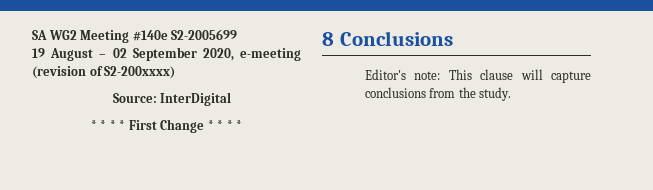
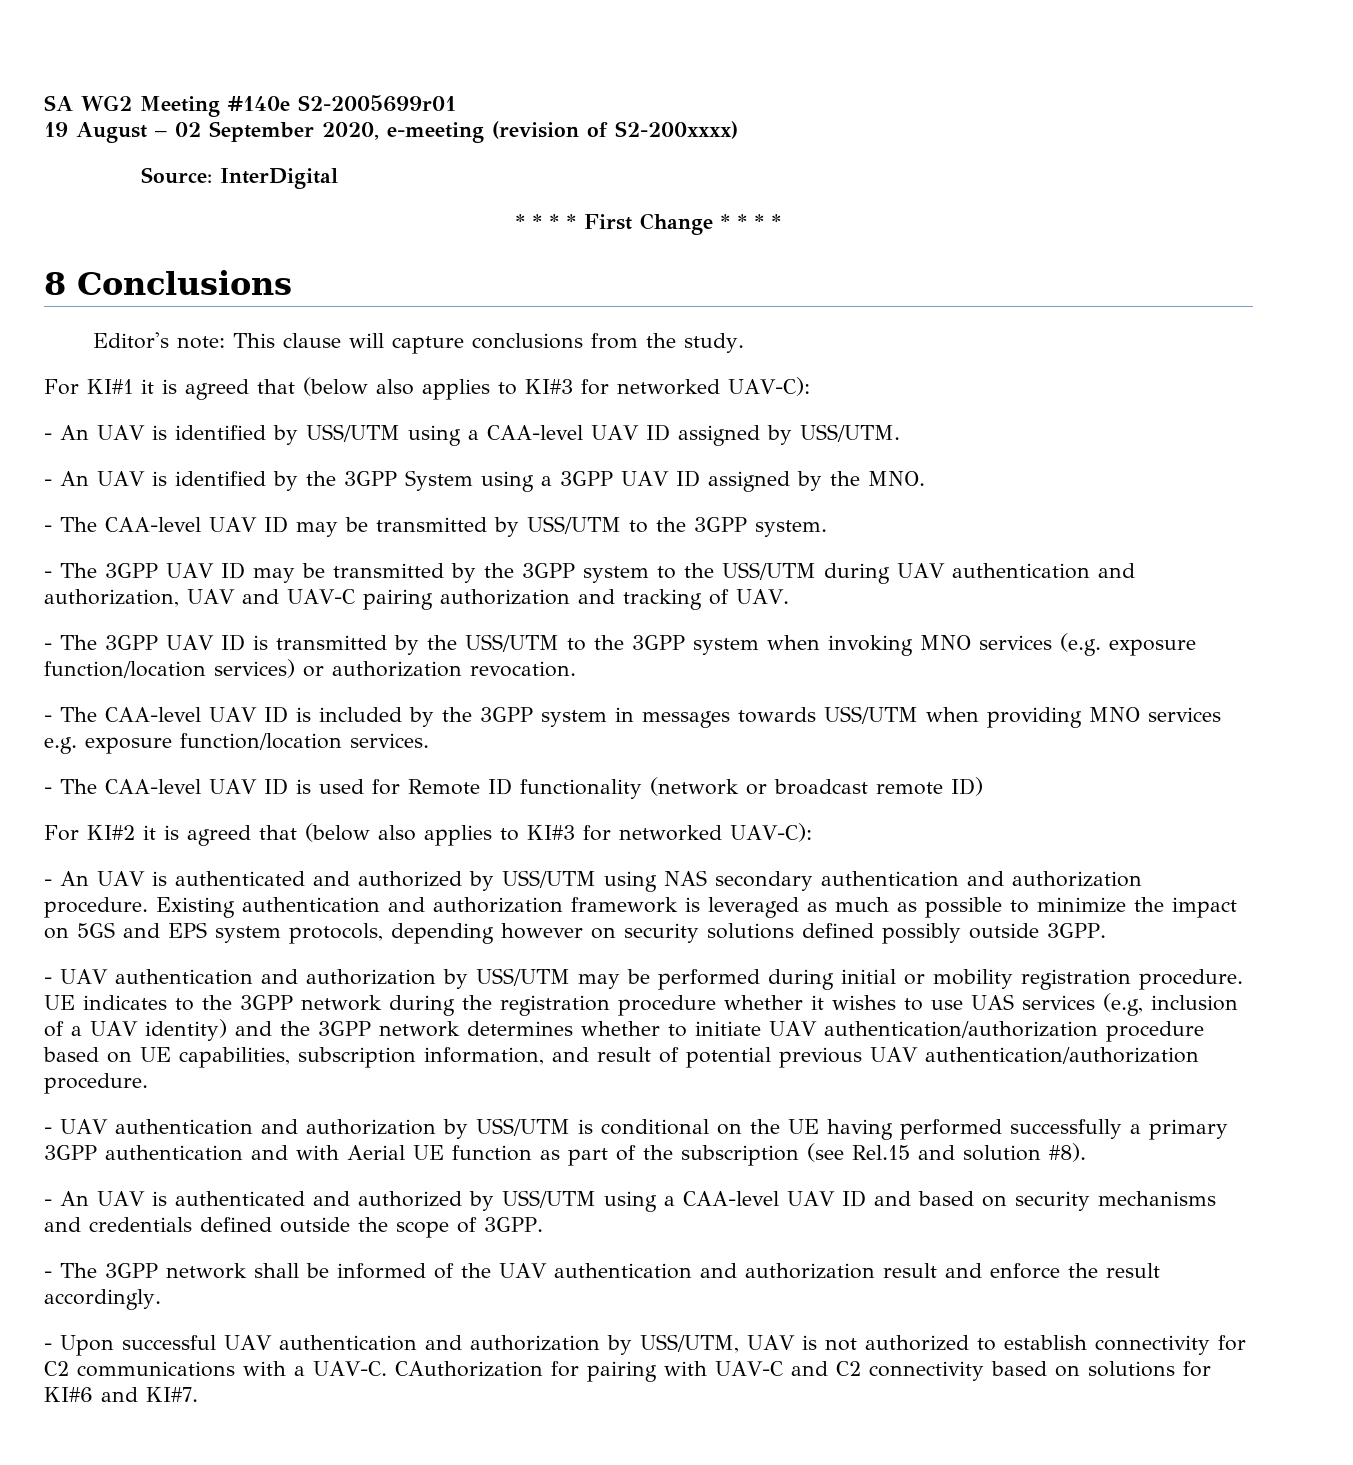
- SA WG2 Meeting #140e S2-2005699
+ SA WG2 Meeting #140e S2-2005699r01
+ For KI#1 it is agreed that (below also applies to KI#3 for networked UAV-C):
+ - An UAV is identified by USS/UTM using a CAA-level UAV ID assigned by USS/UTM.
+ - An UAV is identified by the 3GPP System using a 3GPP UAV ID assigned by the MNO.
+ - The CAA-level UAV ID may be transmitted by USS/UTM to the 3GPP system.
+ - The 3GPP UAV ID may be transmitted by the 3GPP system to the USS/UTM during UAV authentication and authorization, UAV and UAV-C pairing authorization and tracking of UAV.
+ - The 3GPP UAV ID is transmitted by the USS/UTM to the 3GPP system when invoking MNO services (e.g. exposure function/location services) or authorization revocation.
+ - The CAA-level UAV ID is included by the 3GPP system in messages towards USS/UTM when providing MNO services e.g. exposure function/location services.
+ - The CAA-level UAV ID is used for Remote ID functionality (network or broadcast remote ID)
+ For KI#2 it is agreed that (below also applies to KI#3 for networked UAV-C):
+ - An UAV is authenticated and authorized by USS/UTM using NAS secondary authentication and authorization procedure. Existing authentication and authorization framework is leveraged as much as possible to minimize the impact on 5GS and EPS system protocols, depending however on security solutions defined possibly outside 3GPP.
+ - UAV authentication and authorization by USS/UTM may be performed during initial or mobility registration procedure. UE indicates to the 3GPP network during the registration procedure whether it wishes to use UAS services (e.g, inclusion of a UAV identity) and the 3GPP network determines whether to initiate UAV authentication/authorization procedure based on UE capabilities, subscription information, and result of potential previous UAV authentication/authorization procedure.
+ - UAV authentication and authorization by USS/UTM is conditional on the UE having performed successfully a primary 3GPP authentication and with Aerial UE function as part of the subscription (see Rel.15 and solution #8).
+ - An UAV is authenticated and authorized by USS/UTM using a CAA-level UAV ID and based on security mechanisms and credentials defined outside the scope of 3GPP.
+ - The 3GPP network shall be informed of the UAV authentication and authorization result and enforce the result accordingly.
+ - Upon successful UAV authentication and authorization by USS/UTM, UAV is not authorized to establish connectivity for C2 communications with a UAV-C. CAuthorization for pairing with UAV-C and C2 connectivity based on solutions for KI#6 and KI#7.

